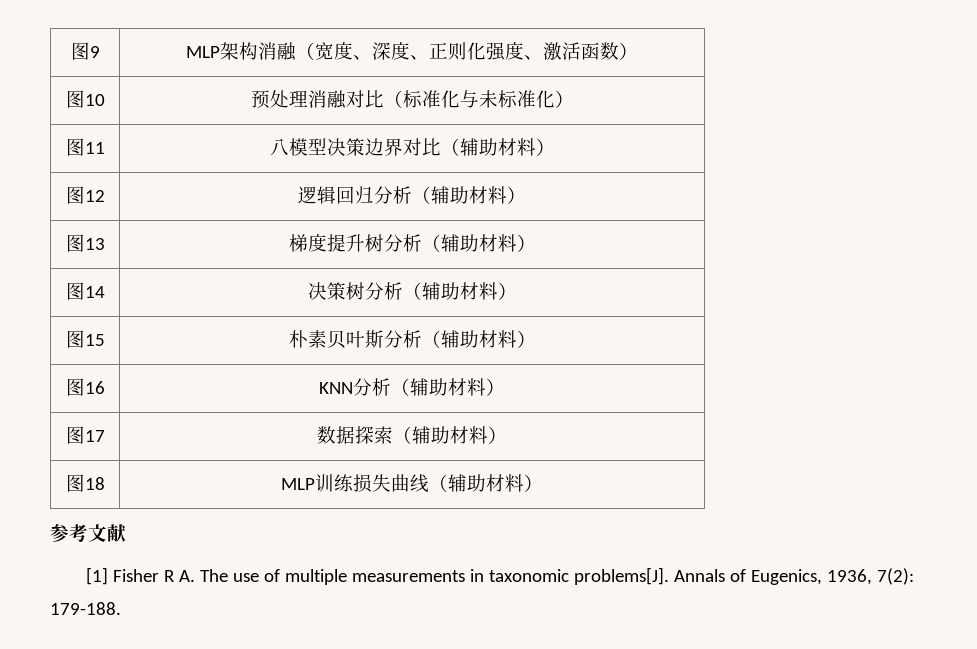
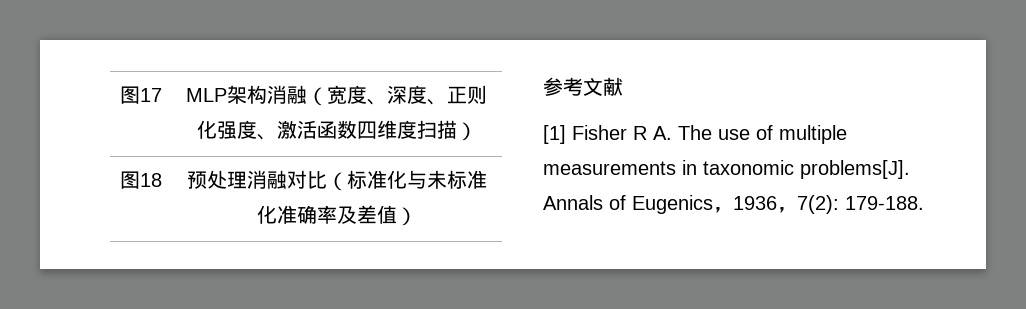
- 图9 | MLP架构消融（宽度、深度、正则化强度、激活函数）
- 图10 | 预处理消融对比（标准化与未标准化）
- 图11 | 八模型决策边界对比（辅助材料）
- 图12 | 逻辑回归分析（辅助材料）
- 图13 | 梯度提升树分析（辅助材料）
- 图14 | 决策树分析（辅助材料）
- 图15 | 朴素贝叶斯分析（辅助材料）
- 图16 | KNN分析（辅助材料）
- 图17 | 数据探索（辅助材料）
- 图18 | MLP训练损失曲线（辅助材料）
+ 图17 | MLP架构消融（宽度、深度、正则化强度、激活函数四维度扫描）
+ 图18 | 预处理消融对比（标准化与未标准化准确率及差值）
- Annals of Eugenics, 1936, 7(2): 179-188.
+ Annals of Eugenics，1936，7(2): 179-188.

